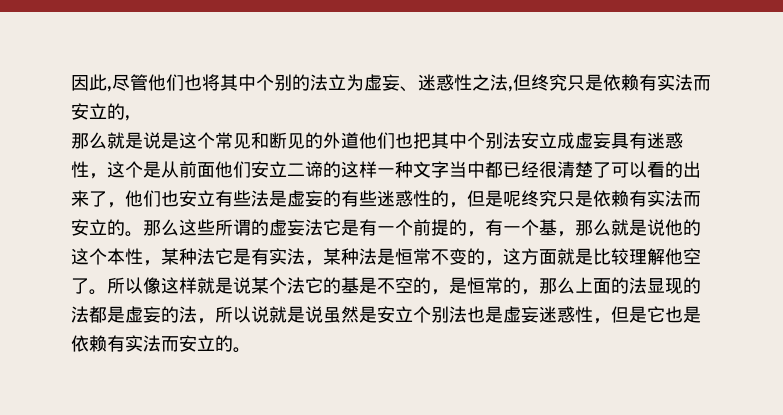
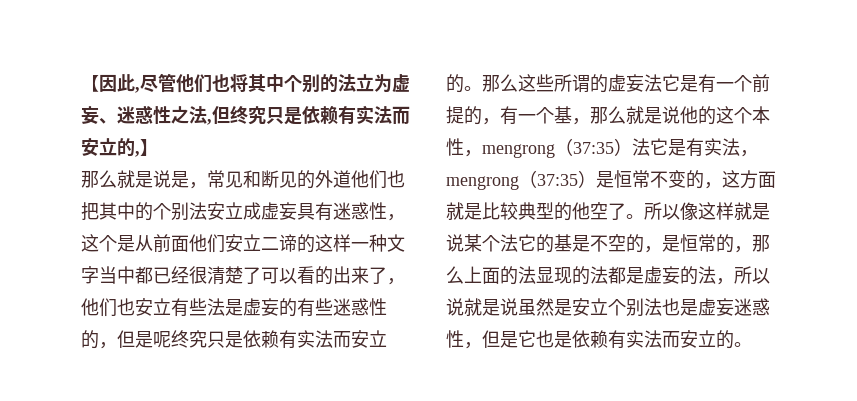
- 因此,尽管他们也将其中个别的法立为虚妄、迷惑性之法,但终究只是依赖有实法而安立的,
+ 【因此,尽管他们也将其中个别的法立为虚妄、迷惑性之法,但终究只是依赖有实法而安立的,】
- 那么就是说是这个常见和断见的外道他们也把其中个别法安立成虚妄具有迷惑性，这个是从前面他们安立二谛的这样一种文字当中都已经很清楚了可以看的出来了，他们也安立有些法是虚妄的有些迷惑性的，但是呢终究只是依赖有实法而安立的。
+ 那么就是说是，常见和断见的外道他们也把其中的个别法安立成虚妄具有迷惑性，这个是从前面他们安立二谛的这样一种文字当中都已经很清楚了可以看的出来了，他们也安立有些法是虚妄的有些迷惑性的，但是呢终究只是依赖有实法而安立的。
- 那么这些所谓的虚妄法它是有一个前提的，有一个基，那么就是说他的这个本性，某种法它是有实法，某种法是恒常不变的，这方面就是比较理解他空了。
+ 那么这些所谓的虚妄法它是有一个前提的，有一个基，那么就是说他的这个本性，mengrong（37:35）法它是有实法，mengrong（37:35）是恒常不变的，这方面就是比较典型的他空了。

